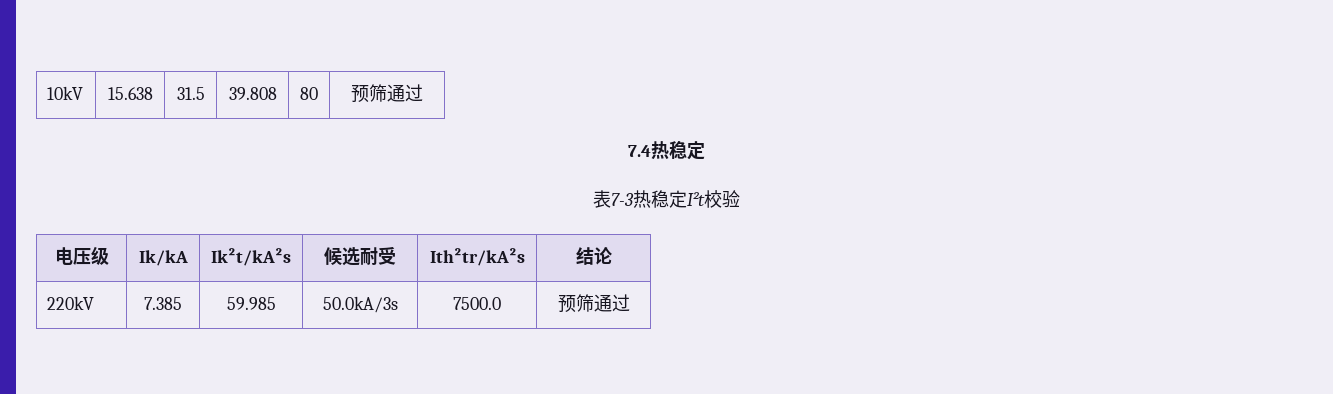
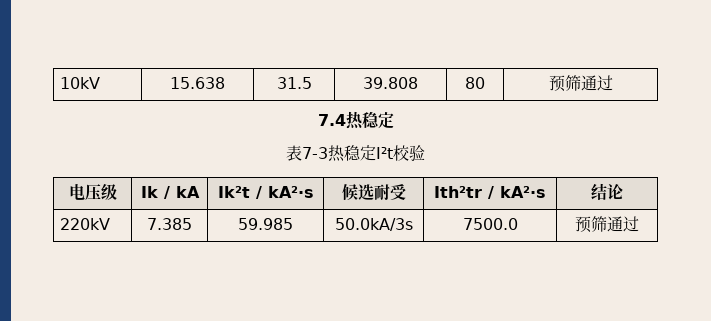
- 电压级 | Ik/kA | Ik²t/kA²s | 候选耐受 | Ith²tr/kA²s | 结论
+ 电压级 | Ik / kA | Ik²t / kA²·s | 候选耐受 | Ith²tr / kA²·s | 结论

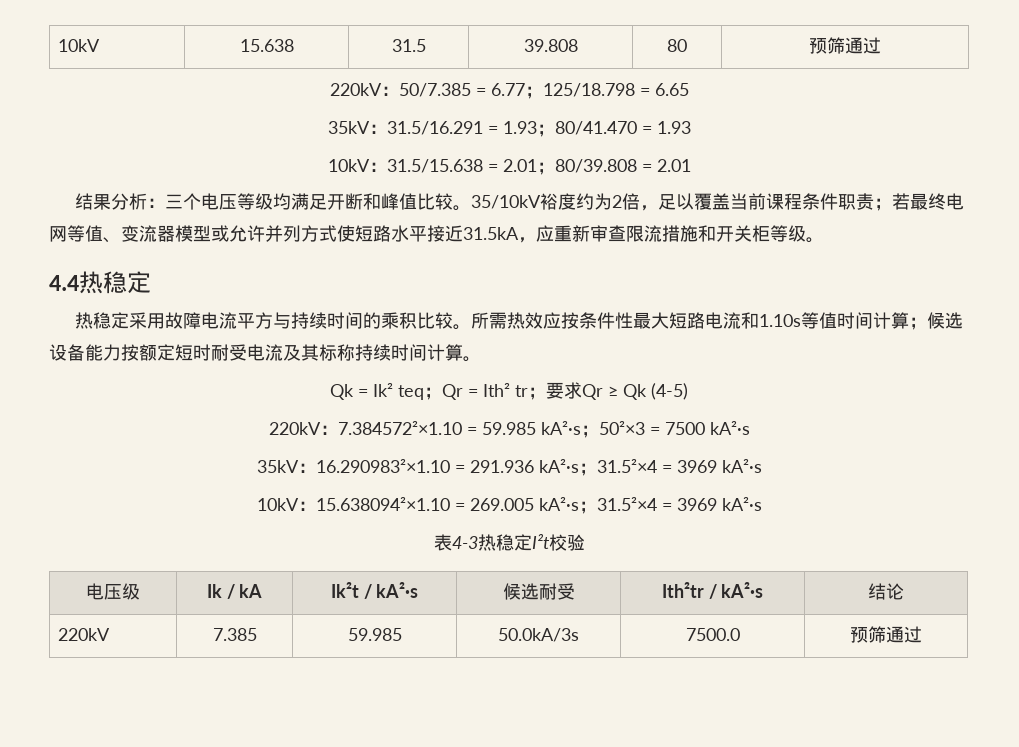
- 7.4热稳定
+ 220kV：50/7.385 = 6.77；125/18.798 = 6.65
+ 35kV：31.5/16.291 = 1.93；80/41.470 = 1.93
+ 10kV：31.5/15.638 = 2.01；80/39.808 = 2.01
+ 结果分析：三个电压等级均满足开断和峰值比较。35/10kV裕度约为2倍，足以覆盖当前课程条件职责；若最终电网等值、变流器模型或允许并列方式使短路水平接近31.5kA，应重新审查限流措施和开关柜等级。
+ 4.4热稳定
+ 热稳定采用故障电流平方与持续时间的乘积比较。所需热效应按条件性最大短路电流和1.10s等值时间计算；候选设备能力按额定短时耐受电流及其标称持续时间计算。
+ Qk = Ik² teq；Qr = Ith² tr；要求Qr ≥ Qk (4-5)
+ 220kV：7.384572²×1.10 = 59.985 kA²·s；50²×3 = 7500 kA²·s
+ 35kV：16.290983²×1.10 = 291.936 kA²·s；31.5²×4 = 3969 kA²·s
+ 10kV：15.638094²×1.10 = 269.005 kA²·s；31.5²×4 = 3969 kA²·s
- 表7-3热稳定I²t校验
+ 表4-3热稳定I²t校验

